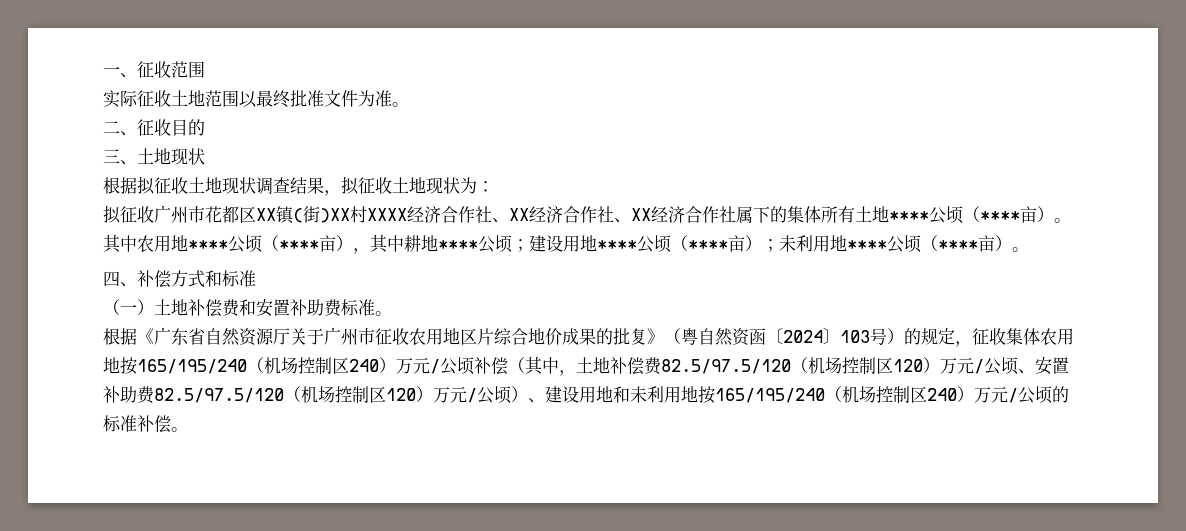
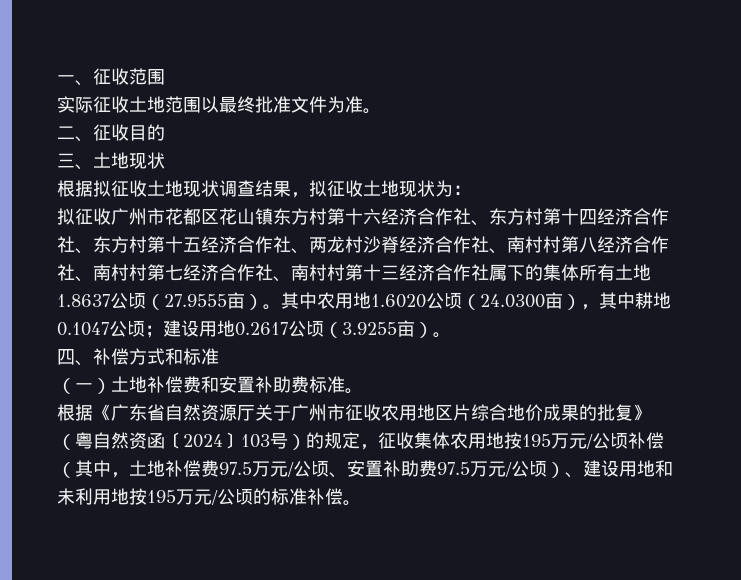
- 拟征收广州市花都区XX镇(街)XX村XXXX经济合作社、XX经济合作社、XX经济合作社属下的集体所有土地****公顷（****亩）。
+ 拟征收广州市花都区花山镇东方村第十六经济合作社、东方村第十四经济合作社、东方村第十五经济合作社、两龙村沙脊经济合作社、南村村第八经济合作社、南村村第七经济合作社、南村村第十三经济合作社属下的集体所有土地1.8637公顷（27.9555亩）。
- 其中农用地****公顷（****亩），其中耕地****公顷；建设用地****公顷（****亩）；未利用地****公顷（****亩）。
+ 其中农用地1.6020公顷（24.0300亩），其中耕地0.1047公顷；建设用地0.2617公顷（3.9255亩）。
- 根据《广东省自然资源厅关于广州市征收农用地区片综合地价成果的批复》（粤自然资函〔2024〕103号）的规定，征收集体农用地按165/195/240（机场控制区240）万元/公顷补偿（其中，土地补偿费82.5/97.5/120（机场控制区120）万元/公顷、安置补助费82.5/97.5/120（机场控制区120）万元/公顷）、建设用地和未利用地按165/195/240（机场控制区240）万元/公顷的标准补偿。
+ 根据《广东省自然资源厅关于广州市征收农用地区片综合地价成果的批复》（粤自然资函〔2024〕103号）的规定，征收集体农用地按195万元/公顷补偿（其中，土地补偿费97.5万元/公顷、安置补助费97.5万元/公顷）、建设用地和未利用地按195万元/公顷的标准补偿。

